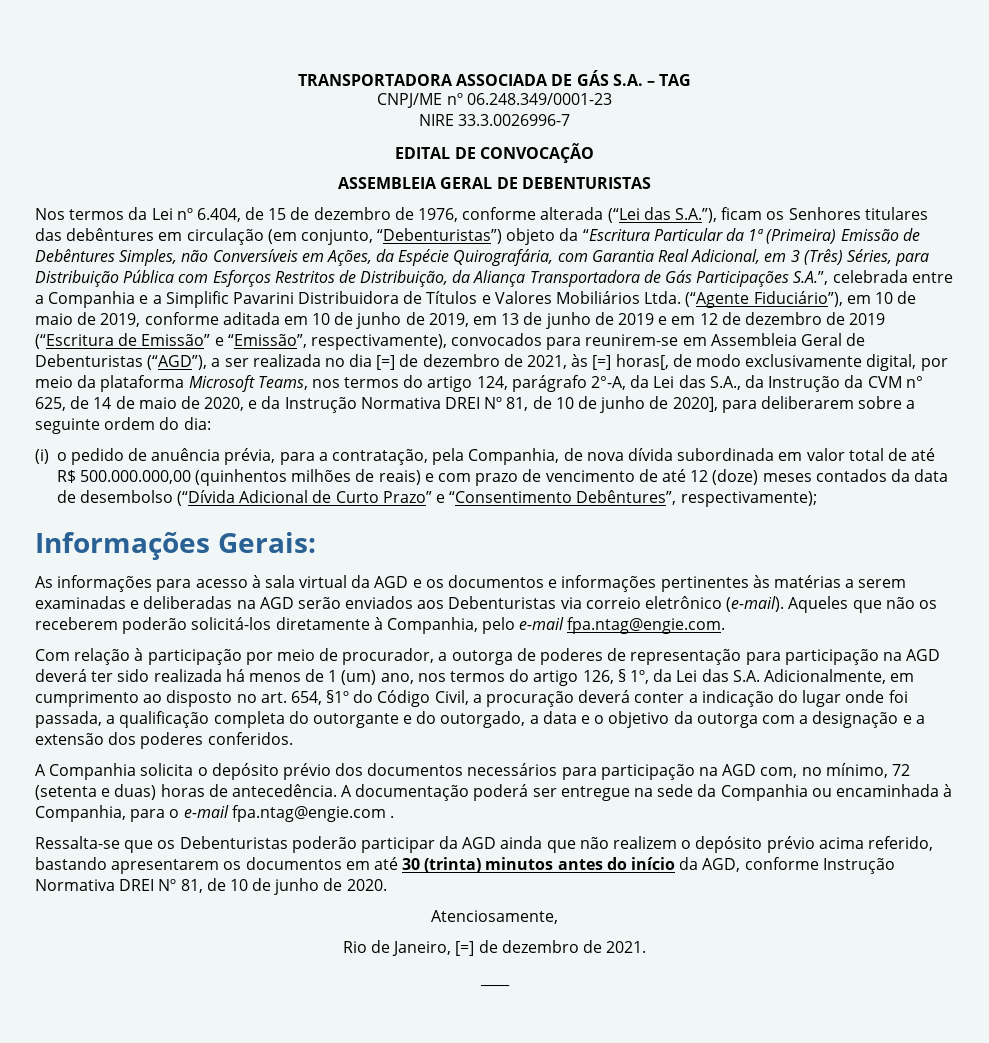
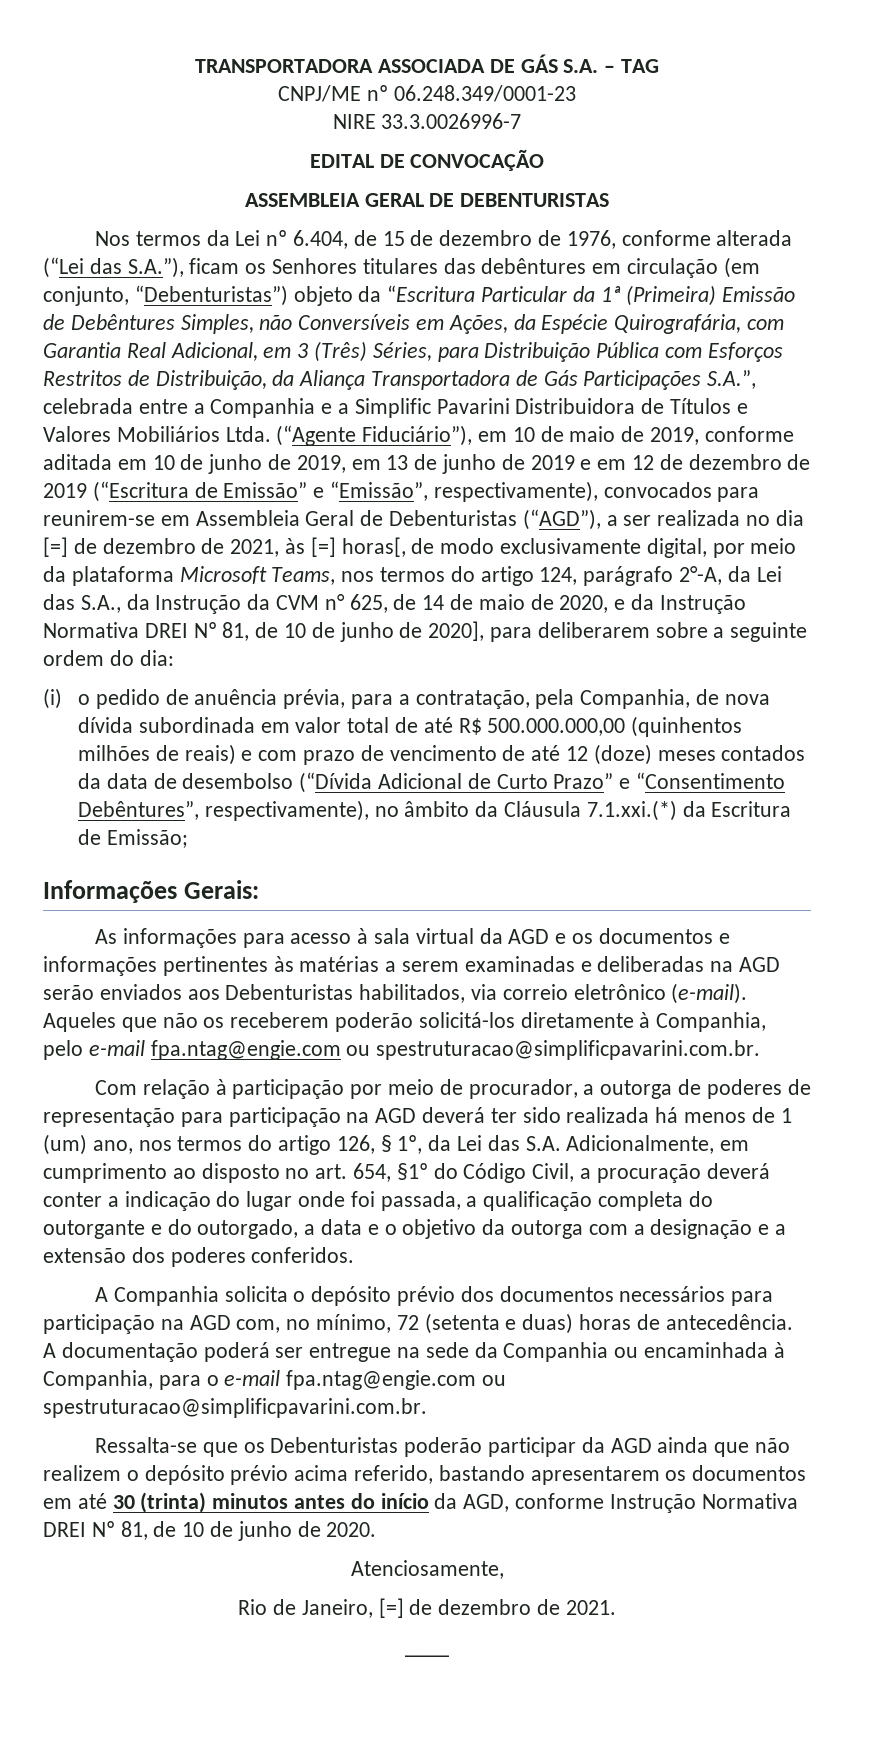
- (i) o pedido de anuência prévia, para a contratação, pela Companhia, de nova dívida subordinada em valor total de até R$ 500.000.000,00 (quinhentos milhões de reais) e com prazo de vencimento de até 12 (doze) meses contados da data de desembolso (“Dívida Adicional de Curto Prazo” e “Consentimento Debêntures”, respectivamente);
+ (i) o pedido de anuência prévia, para a contratação, pela Companhia, de nova dívida subordinada em valor total de até R$ 500.000.000,00 (quinhentos milhões de reais) e com prazo de vencimento de até 12 (doze) meses contados da data de desembolso (“Dívida Adicional de Curto Prazo” e “Consentimento Debêntures”, respectivamente), no âmbito da Cláusula 7.1.xxi.(*) da Escritura de Emissão;
- As informações para acesso à sala virtual da AGD e os documentos e informações pertinentes às matérias a serem examinadas e deliberadas na AGD serão enviados aos Debenturistas via correio eletrônico (e-mail).
+ As informações para acesso à sala virtual da AGD e os documentos e informações pertinentes às matérias a serem examinadas e deliberadas na AGD serão enviados aos Debenturistas habilitados, via correio eletrônico (e-mail).
- Aqueles que não os receberem poderão solicitá-los diretamente à Companhia, pelo e-mail fpa.ntag@engie.com.
+ Aqueles que não os receberem poderão solicitá-los diretamente à Companhia, pelo e-mail fpa.ntag@engie.com ou spestruturacao@simplificpavarini.com.br.
- A documentação poderá ser entregue na sede da Companhia ou encaminhada à Companhia, para o e-mail fpa.ntag@engie.com .
+ A documentação poderá ser entregue na sede da Companhia ou encaminhada à Companhia, para o e-mail fpa.ntag@engie.com ou spestruturacao@simplificpavarini.com.br.

